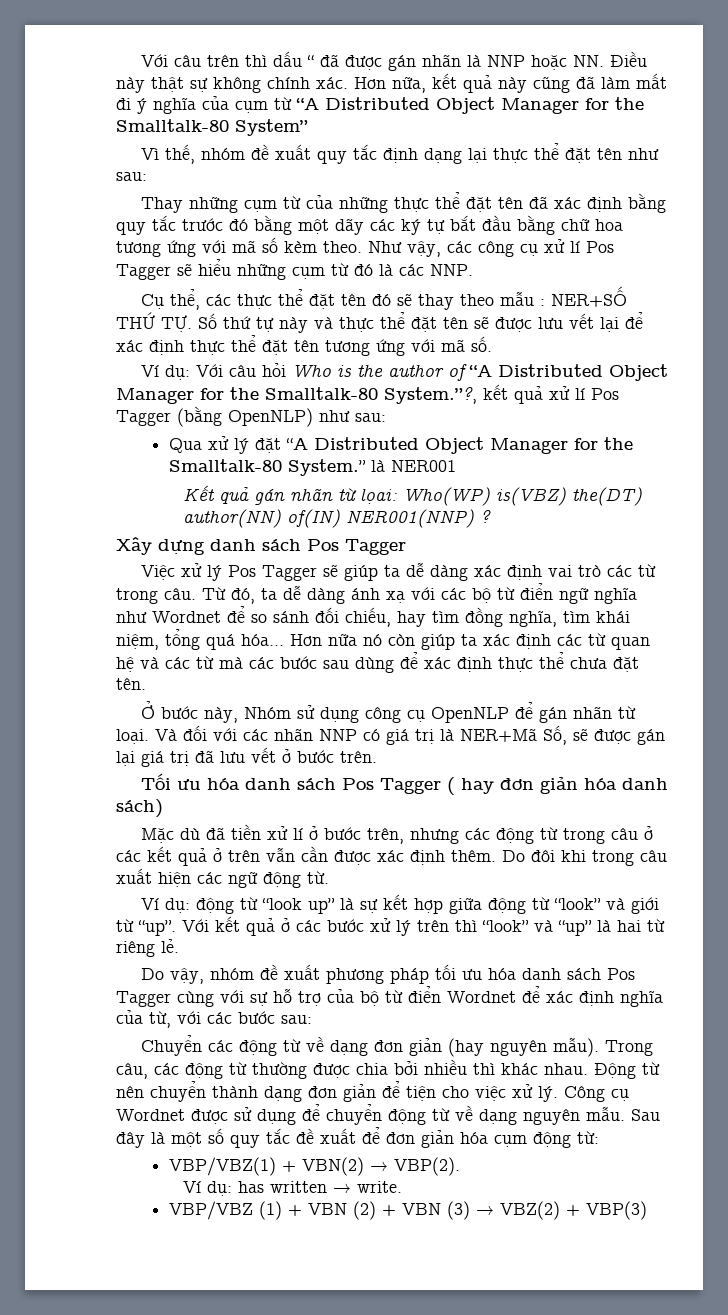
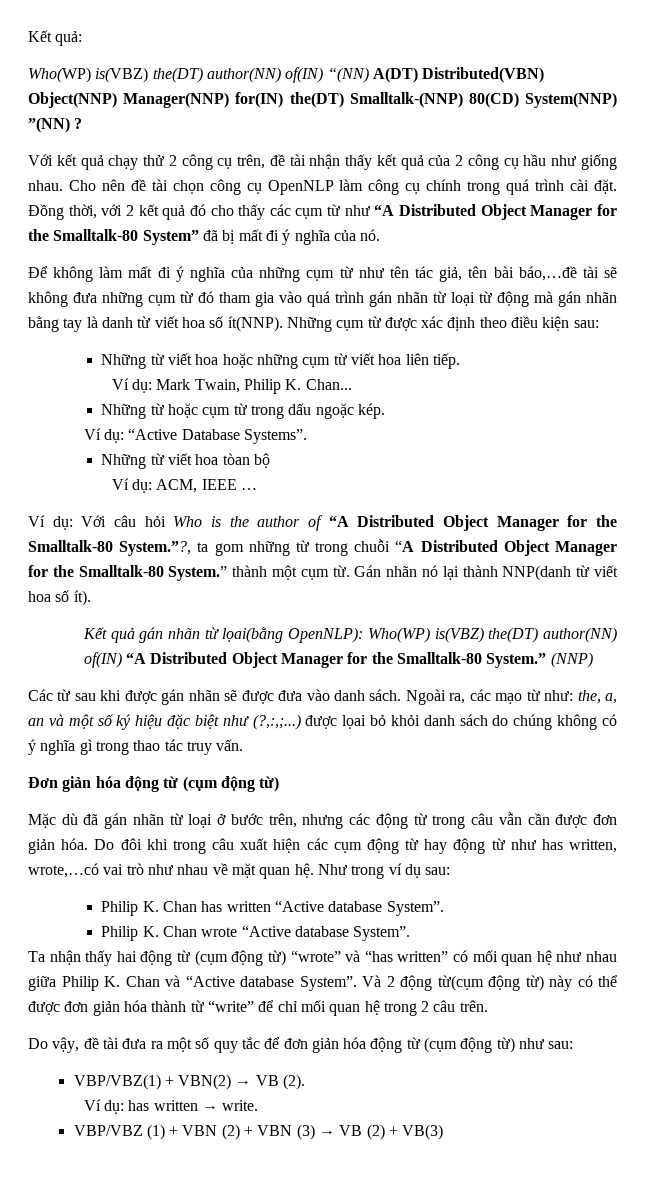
- Với câu trên thì dấu “ đã được gán nhãn là NNP hoặc NN. Điều này thật sự không chính xác. Hơn nữa, kết quả này cũng đã làm mất đi ý nghĩa của cụm từ “A Distributed Object Manager for the Smalltalk-80 System”
- Vì thế, nhóm đề xuất quy tắc định dạng lại thực thể đặt tên như sau:
- Thay những cụm từ của những thực thể đặt tên đã xác định bằng quy tắc trước đó bằng một dãy các ký tự bắt đầu bằng chữ hoa tương ứng với mã số kèm theo. Như vậy, các công cụ xử lí Pos Tagger sẽ hiểu những cụm từ đó là các NNP.
- Cụ thể, các thực thể đặt tên đó sẽ thay theo mẫu : NER+SỐ THỨ TỰ. Số thứ tự này và thực thể đặt tên sẽ được lưu vết lại để xác định thực thể đặt tên tương ứng với mã số.
+ Kết quả:
+ Who(WP) is(VBZ) the(DT) author(NN) of(IN) “(NN) A(DT) Distributed(VBN) Object(NNP) Manager(NNP) for(IN) the(DT) Smalltalk-(NNP) 80(CD) System(NNP) ”(NN) ?
+ Với kết quả chạy thử 2 công cụ trên, đề tài nhận thấy kết quả của 2 công cụ hầu như giống nhau. Cho nên đề tài chọn công cụ OpenNLP làm công cụ chính trong quá trình cài đặt. Đồng thời, với 2 kết quả đó cho thấy các cụm từ như “A Distributed Object Manager for the Smalltalk-80 System” đã bị mất đi ý nghĩa của nó.
+ Để không làm mất đi ý nghĩa của những cụm từ như tên tác giả, tên bài báo,…đề tài sẽ không đưa những cụm từ đó tham gia vào quá trình gán nhãn từ loại từ động mà gán nhãn bằng tay là danh từ viết hoa số ít(NNP). Những cụm từ được xác định theo điều kiện sau:
+ Những từ viết hoa hoặc những cụm từ viết hoa liên tiếp.
+ Ví dụ: Mark Twain, Philip K. Chan...
+ Những từ hoặc cụm từ trong dấu ngoặc kép.
+ Ví dụ: “Active Database Systems”.
+ Những từ viết hoa tòan bộ
+ Ví dụ: ACM, IEEE …
- Ví dụ: Với câu hỏi Who is the author of “A Distributed Object Manager for the Smalltalk-80 System.”?, kết quả xử lí Pos Tagger (bằng OpenNLP) như sau:
- Qua xử lý đặt “A Distributed Object Manager for the Smalltalk-80 System.” là NER001
+ Ví dụ: Với câu hỏi Who is the author of “A Distributed Object Manager for the Smalltalk-80 System.”?, ta gom những từ trong chuỗi “A Distributed Object Manager for the Smalltalk-80 System.” thành một cụm từ. Gán nhãn nó lại thành NNP(danh từ viết hoa số ít).
- Kết quả gán nhãn từ lọai: Who(WP) is(VBZ) the(DT) author(NN) of(IN) NER001(NNP) ?
- Xây dựng danh sách Pos Tagger
- Việc xử lý Pos Tagger sẽ giúp ta dễ dàng xác định vai trò các từ trong câu. Từ đó, ta dễ dàng ánh xạ với các bộ từ điển ngữ nghĩa như Wordnet để so sánh đối chiếu, hay tìm đồng nghĩa, tìm khái niệm, tổng quá hóa... Hơn nữa nó còn giúp ta xác định các từ quan hệ và các từ mà các bước sau dùng để xác định thực thể chưa đặt tên.
- Ở bước này, Nhóm sử dụng công cụ OpenNLP để gán nhãn từ loại. Và đối với các nhãn NNP có giá trị là NER+Mã Số, sẽ được gán lại giá trị đã lưu vết ở bước trên.
- Tối ưu hóa danh sách Pos Tagger ( hay đơn giản hóa danh sách)
+ Kết quả gán nhãn từ lọai(bằng OpenNLP): Who(WP) is(VBZ) the(DT) author(NN) of(IN) “A Distributed Object Manager for the Smalltalk-80 System.” (NNP)
+ Các từ sau khi được gán nhãn sẽ được đưa vào danh sách. Ngoài ra, các mạo từ như: the, a, an và một số ký hiệu đặc biệt như (?,:,;...) được lọai bỏ khỏi danh sách do chúng không có ý nghĩa gì trong thao tác truy vấn.
+ Đơn giản hóa động từ (cụm động từ)
- Mặc dù đã tiền xử lí ở bước trên, nhưng các động từ trong câu ở các kết quả ở trên vẫn cần được xác định thêm.
+ Mặc dù đã gán nhãn từ loại ở bước trên, nhưng các động từ trong câu vẫn cần được đơn giản hóa.
- Do đôi khi trong câu xuất hiện các ngữ động từ.
- Ví dụ: động từ “look up” là sự kết hợp giữa động từ “look” và giới từ “up”. Với kết quả ở các bước xử lý trên thì “look” và “up” là hai từ riêng lẻ.
- Do vậy, nhóm đề xuất phương pháp tối ưu hóa danh sách Pos Tagger cùng với sự hỗ trợ của bộ từ điển Wordnet để xác định nghĩa của từ, với các bước sau:
- Chuyển các động từ về dạng đơn giản (hay nguyên mẫu). Trong câu, các động từ thường được chia bởi nhiều thì khác nhau. Động từ nên chuyển thành dạng đơn giản để tiện cho việc xử lý. Công cụ Wordnet được sử dụng để chuyển động từ về dạng nguyên mẫu. Sau đây là một số quy tắc đề xuất để đơn giản hóa cụm động từ:
+ Do đôi khi trong câu xuất hiện các cụm động từ hay động từ như has written, wrote,…có vai trò như nhau về mặt quan hệ. Như trong ví dụ sau:
+ Philip K. Chan has written “Active database System”.
+ Philip K. Chan wrote “Active database System”.
+ Ta nhận thấy hai động từ (cụm động từ) “wrote” và “has written” có mối quan hệ như nhau giữa Philip K. Chan và “Active database System”. Và 2 động từ(cụm động từ) này có thể được đơn giản hóa thành từ “write” để chỉ mối quan hệ trong 2 câu trên.
+ Do vậy, đề tài đưa ra một số quy tắc để đơn giản hóa động từ (cụm động từ) như sau:
- VBP/VBZ(1) + VBN(2) → VBP(2).
+ VBP/VBZ(1) + VBN(2) → VB (2).
- VBP/VBZ (1) + VBN (2) + VBN (3) → VBZ(2) + VBP(3)
+ VBP/VBZ (1) + VBN (2) + VBN (3) → VB (2) + VB(3)

